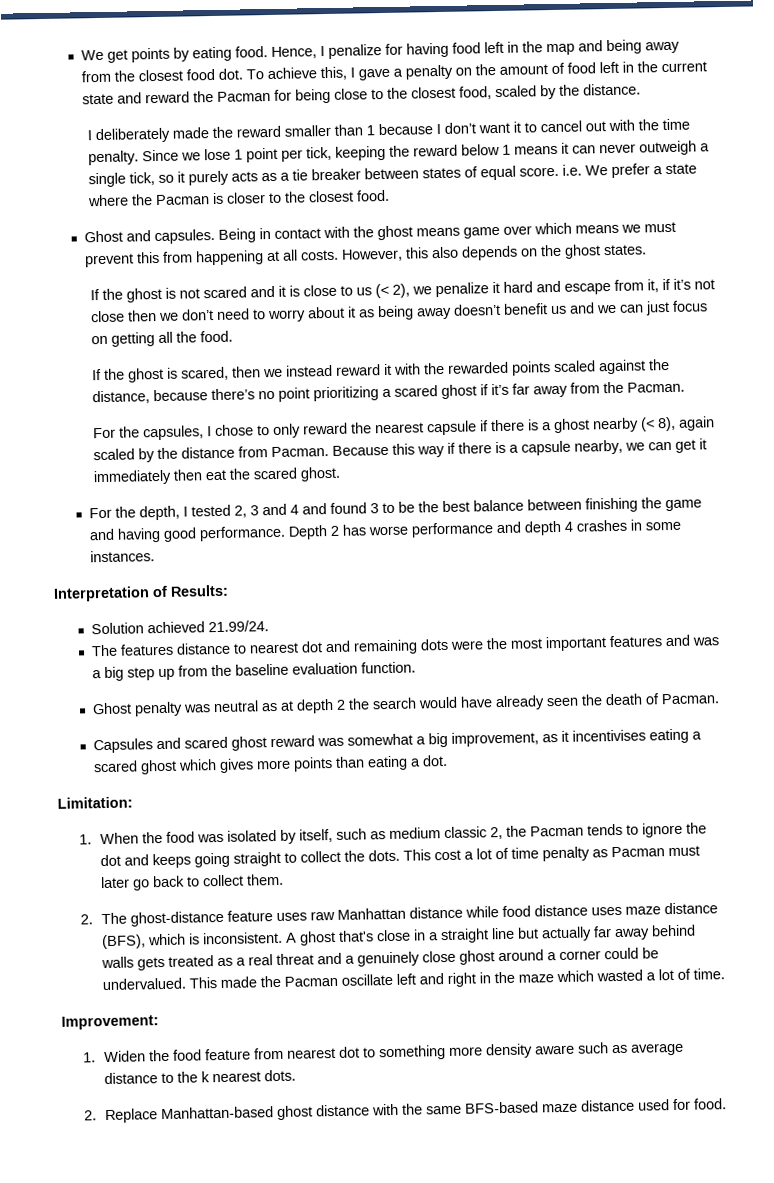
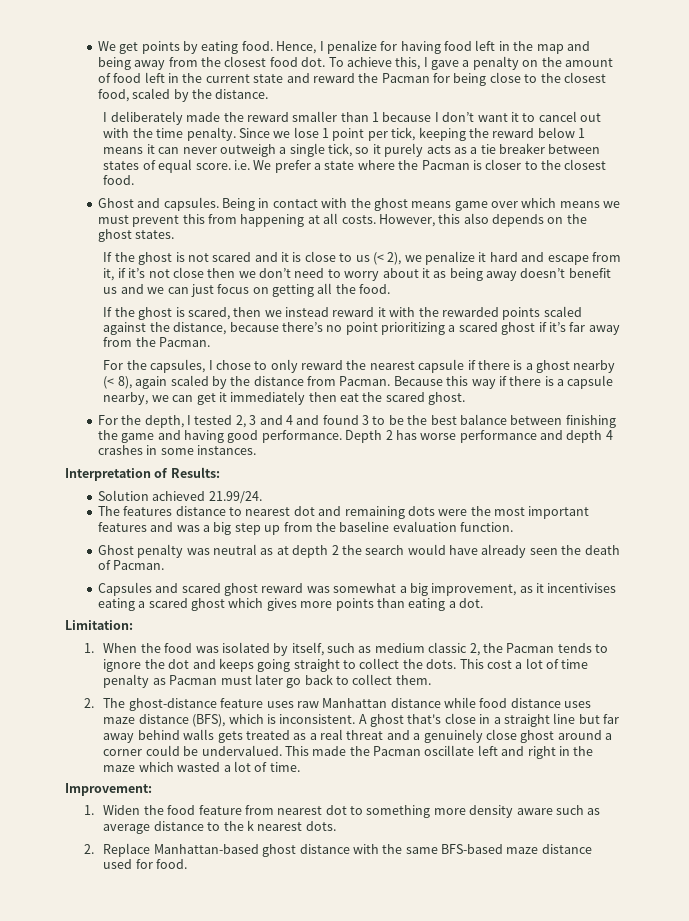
- A ghost that's close in a straight line but actually far away behind walls gets treated as a real threat and a genuinely close ghost around a corner could be undervalued.
+ A ghost that's close in a straight line but far away behind walls gets treated as a real threat and a genuinely close ghost around a corner could be undervalued.

